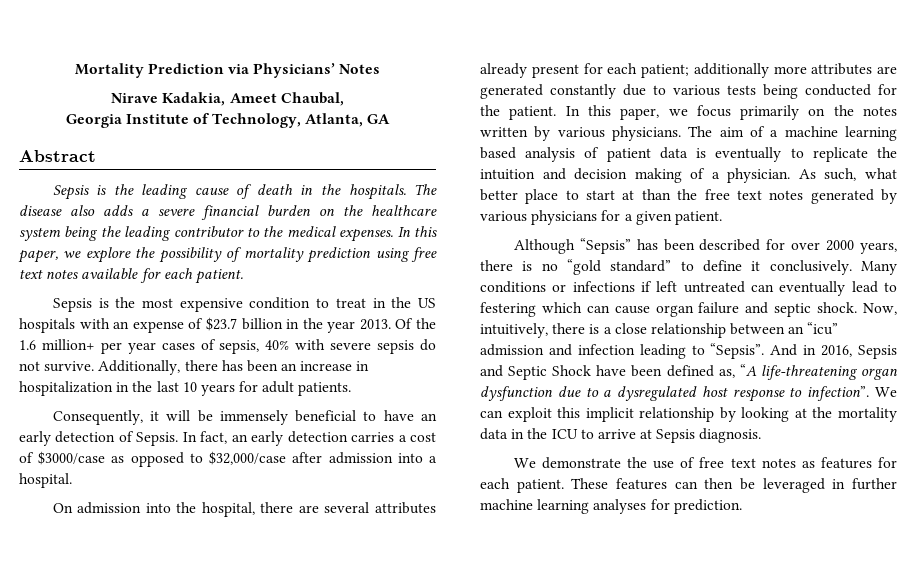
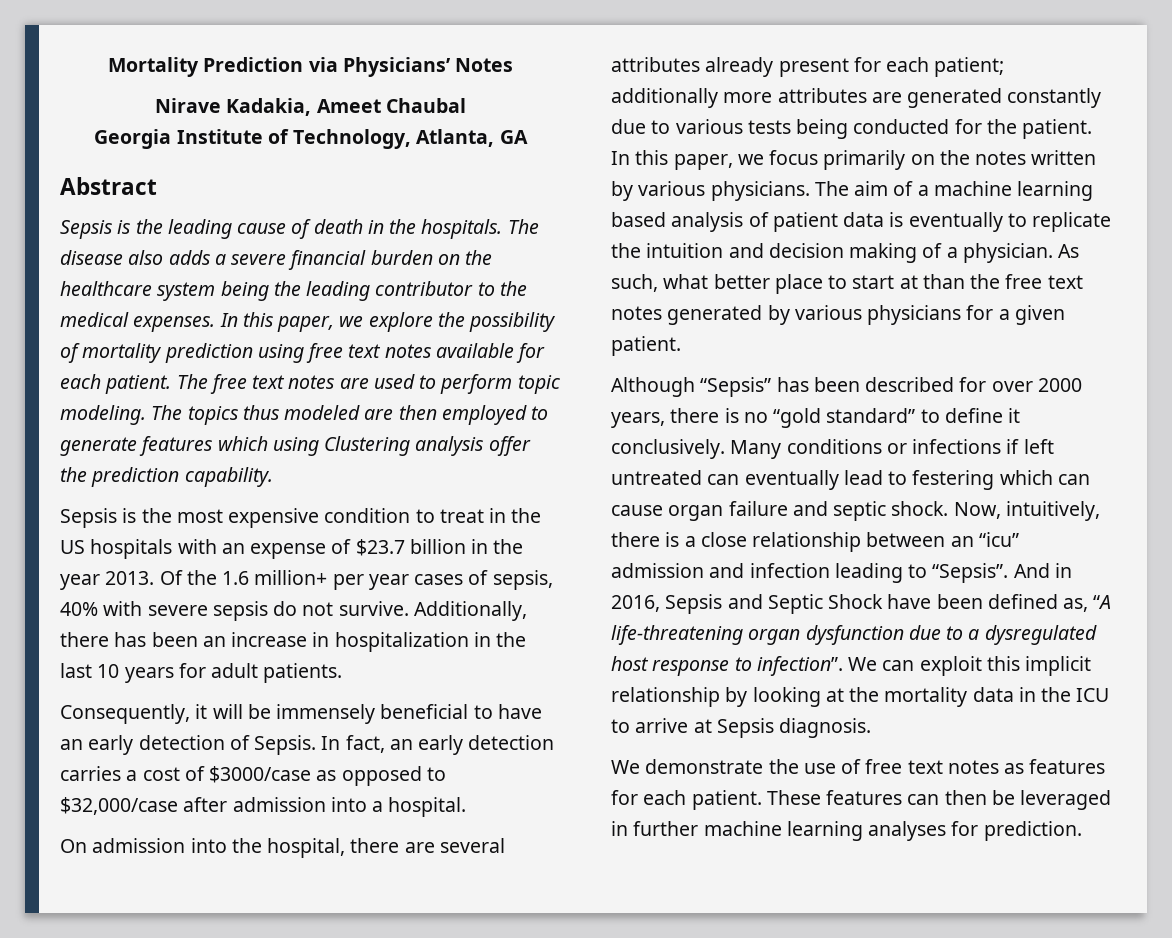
- Nirave Kadakia, Ameet Chaubal,
+ Nirave Kadakia, Ameet Chaubal
+ The free text notes are used to perform topic modeling. The topics thus modeled are then employed to generate features which using Clustering analysis offer the prediction capability.

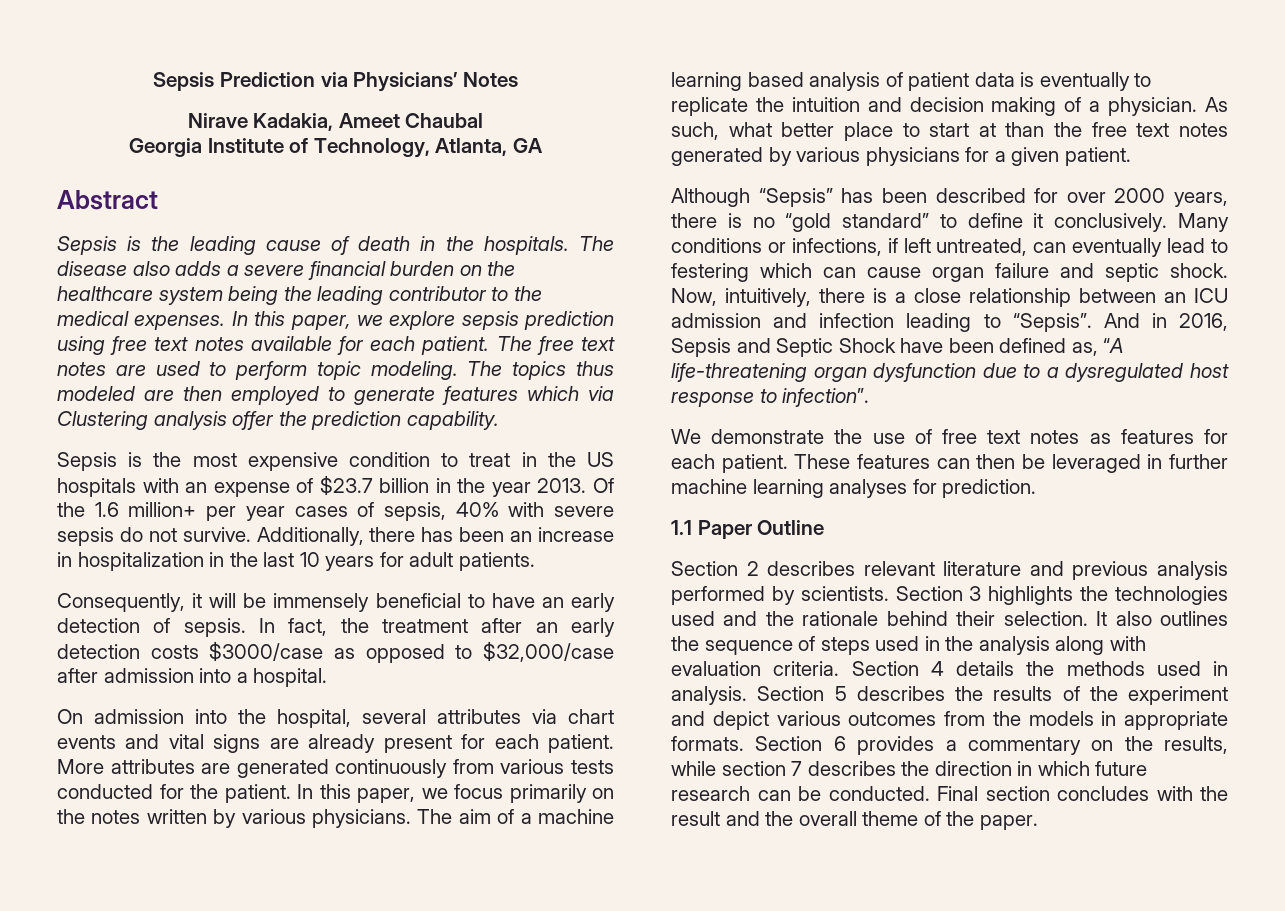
- Mortality Prediction via Physicians’ Notes
+ Sepsis Prediction via Physicians’ Notes
- In this paper, we explore the possibility of mortality prediction using free text notes available for each patient.
+ In this paper, we explore sepsis prediction using free text notes available for each patient.
- The topics thus modeled are then employed to generate features which using Clustering analysis offer the prediction capability.
+ The topics thus modeled are then employed to generate features which via Clustering analysis offer the prediction capability.
- Consequently, it will be immensely beneficial to have an early detection of Sepsis.
+ Consequently, it will be immensely beneficial to have an early detection of sepsis.
- In fact, an early detection carries a cost of $3000/case as opposed to $32,000/case after admission into a hospital.
+ In fact, the treatment after an early detection costs $3000/case as opposed to $32,000/case after admission into a hospital.
- On admission into the hospital, there are several attributes already present for each patient; additionally more attributes are generated constantly due to various tests being conducted for the patient.
+ On admission into the hospital, several attributes via chart events and vital signs are already present for each patient. More attributes are generated continuously from various tests conducted for the patient.
- Many conditions or infections if left untreated can eventually lead to festering which can cause organ failure and septic shock.
+ Many conditions or infections, if left untreated, can eventually lead to festering which can cause organ failure and septic shock.
- Now, intuitively, there is a close relationship between an “icu” admission and infection leading to “Sepsis”.
+ Now, intuitively, there is a close relationship between an ICU admission and infection leading to “Sepsis”.
- We can exploit this implicit relationship by looking at the mortality data in the ICU to arrive at Sepsis diagnosis.
+ 1.1 Paper Outline
+ Section 2 describes relevant literature and previous analysis performed by scientists. Section 3 highlights the technologies used and the rationale behind their selection. It also outlines the sequence of steps used in the analysis along with evaluation criteria. Section 4 details the methods used in analysis. Section 5 describes the results of the experiment and depict various outcomes from the models in appropriate formats. Section 6 provides a commentary on the results, while section 7 describes the direction in which future research can be conducted. Final section concludes with the result and the overall theme of the paper.

